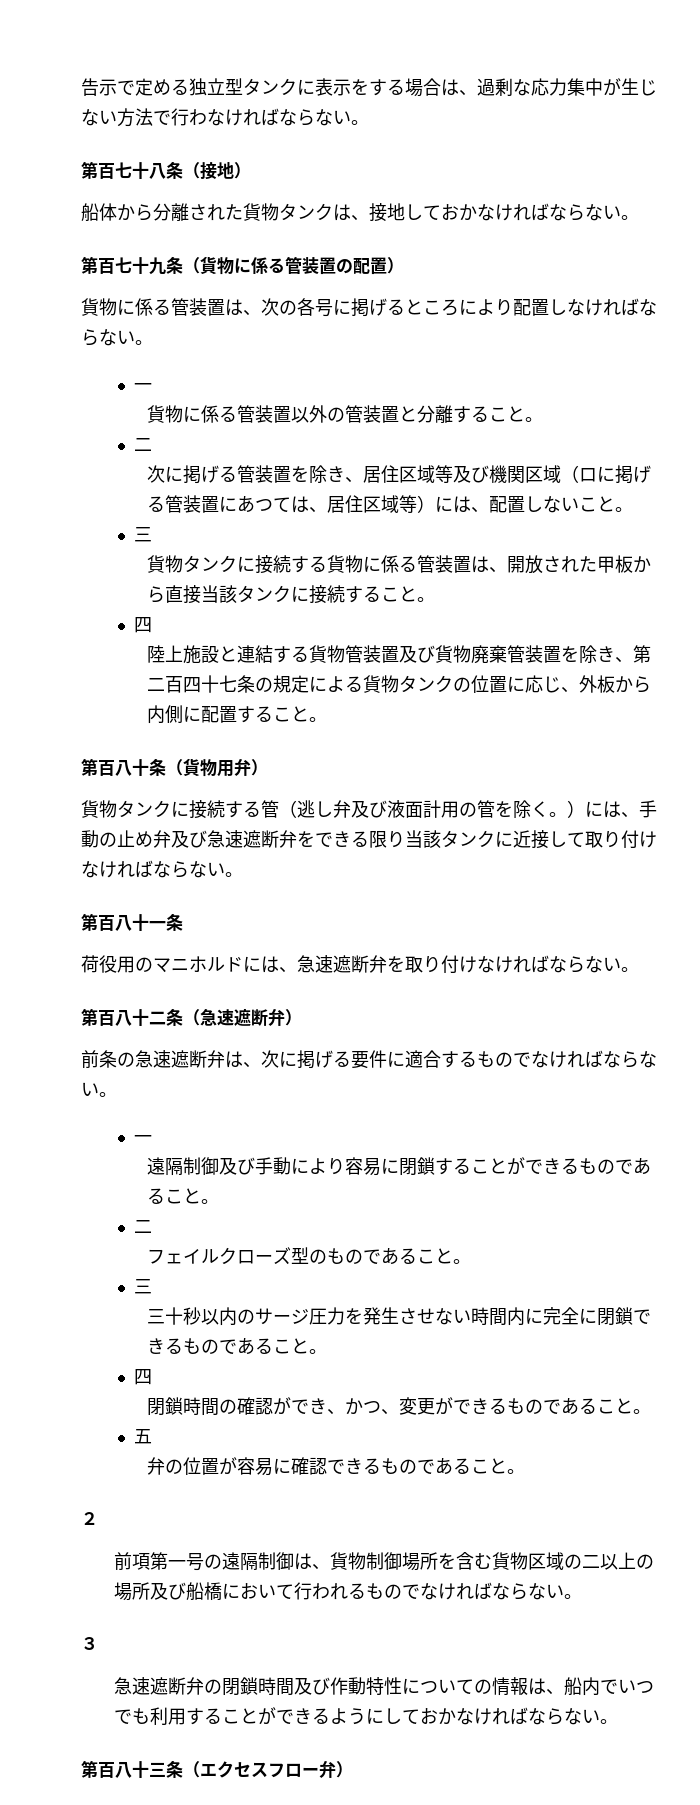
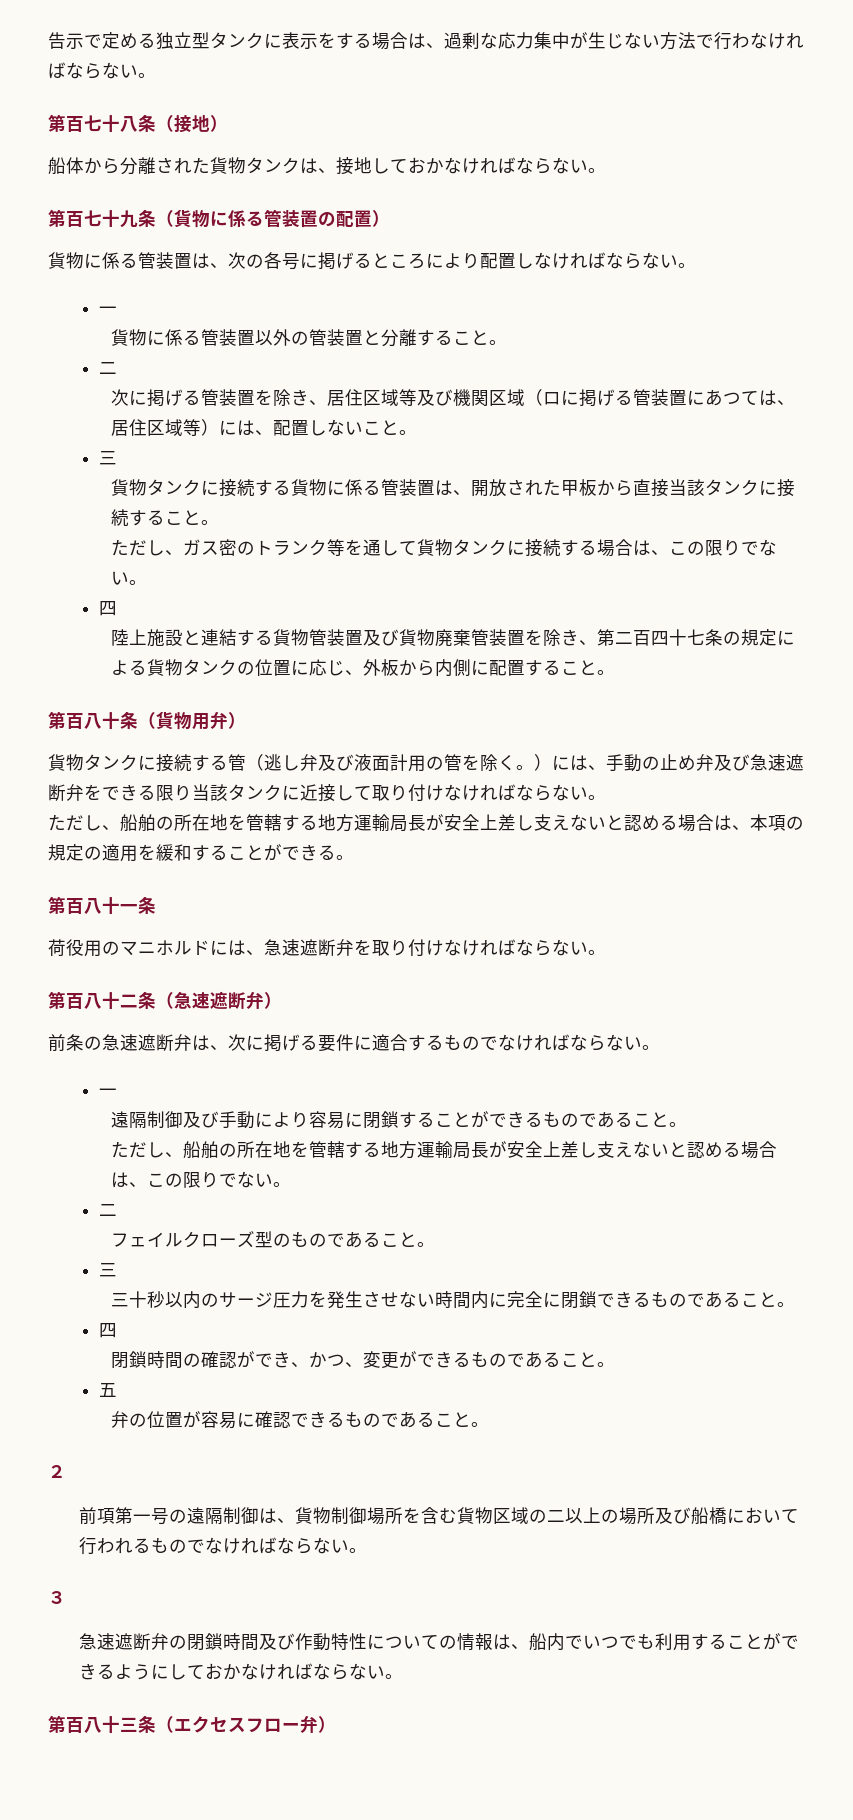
+ ただし、ガス密のトランク等を通して貨物タンクに接続する場合は、この限りでない。
+ ただし、船舶の所在地を管轄する地方運輸局長が安全上差し支えないと認める場合は、本項の規定の適用を緩和することができる。
+ ただし、船舶の所在地を管轄する地方運輸局長が安全上差し支えないと認める場合は、この限りでない。

